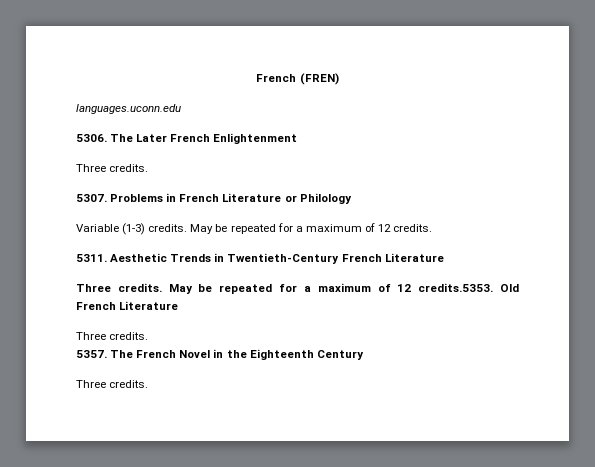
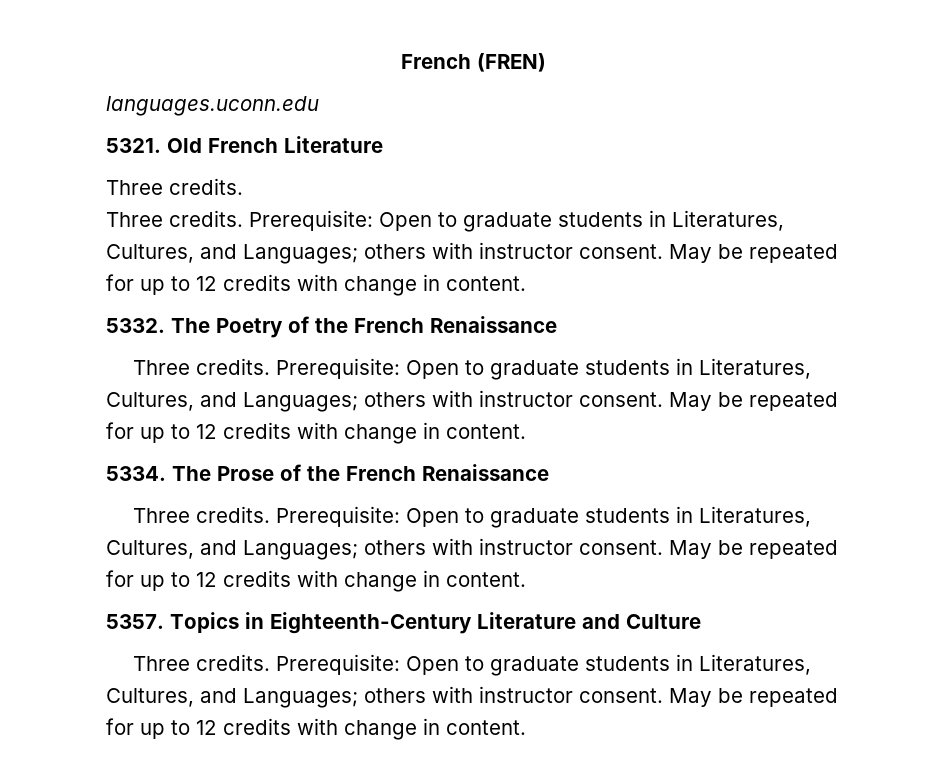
- 5306. The Later French Enlightenment
+ 5321. Old French Literature
  Three credits.
- 5307. Problems in French Literature or Philology
- Variable (1-3) credits. May be repeated for a maximum of 12 credits.
- 5311. Aesthetic Trends in Twentieth-Century French Literature
- Three credits. May be repeated for a maximum of 12 credits.5353. Old French Literature
- Three credits.
- 5357. The French Novel in the Eighteenth Century
- Three credits.
+ Three credits. Prerequisite: Open to graduate students in Literatures, Cultures, and Languages; others with instructor consent. May be repeated for up to 12 credits with change in content.
+ 5332. The Poetry of the French Renaissance
+ Three credits. Prerequisite: Open to graduate students in Literatures, Cultures, and Languages; others with instructor consent. May be repeated for up to 12 credits with change in content.
+ 5334. The Prose of the French Renaissance
+ Three credits. Prerequisite: Open to graduate students in Literatures, Cultures, and Languages; others with instructor consent. May be repeated for up to 12 credits with change in content.
+ 5357. Topics in Eighteenth-Century Literature and Culture
+ Three credits. Prerequisite: Open to graduate students in Literatures, Cultures, and Languages; others with instructor consent. May be repeated for up to 12 credits with change in content.

